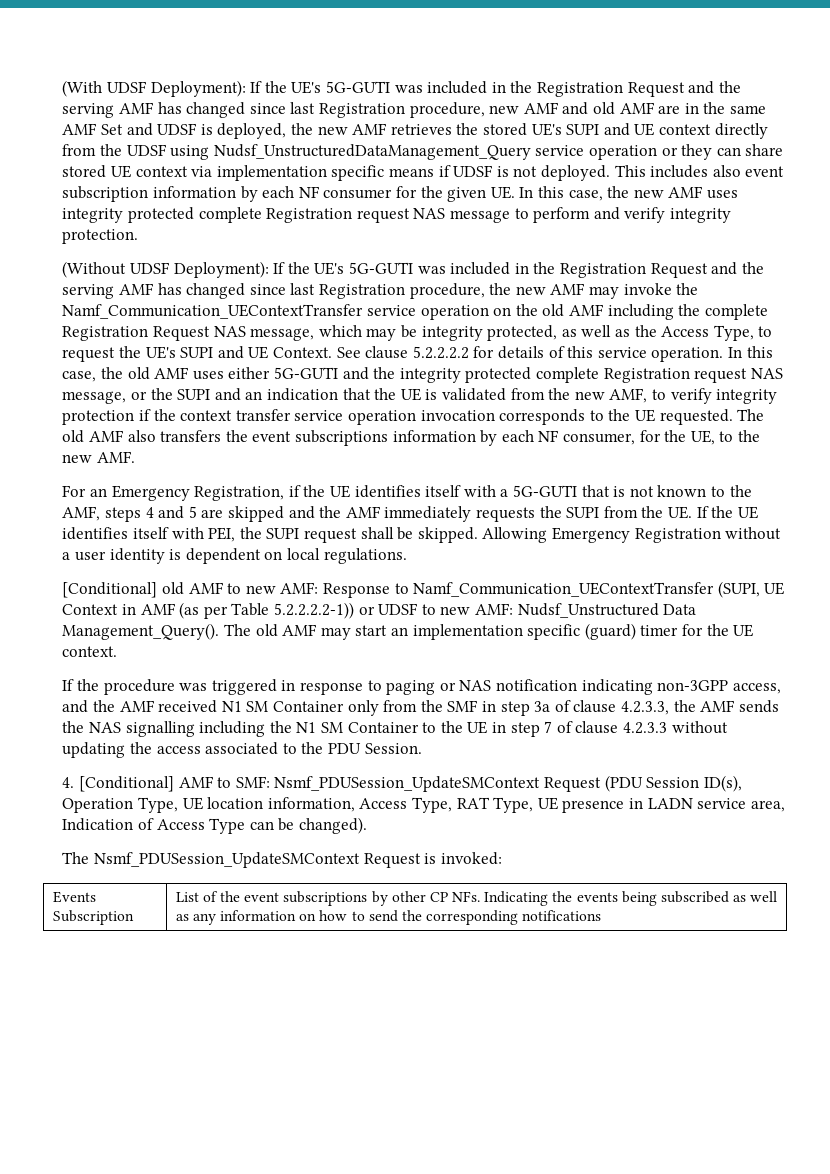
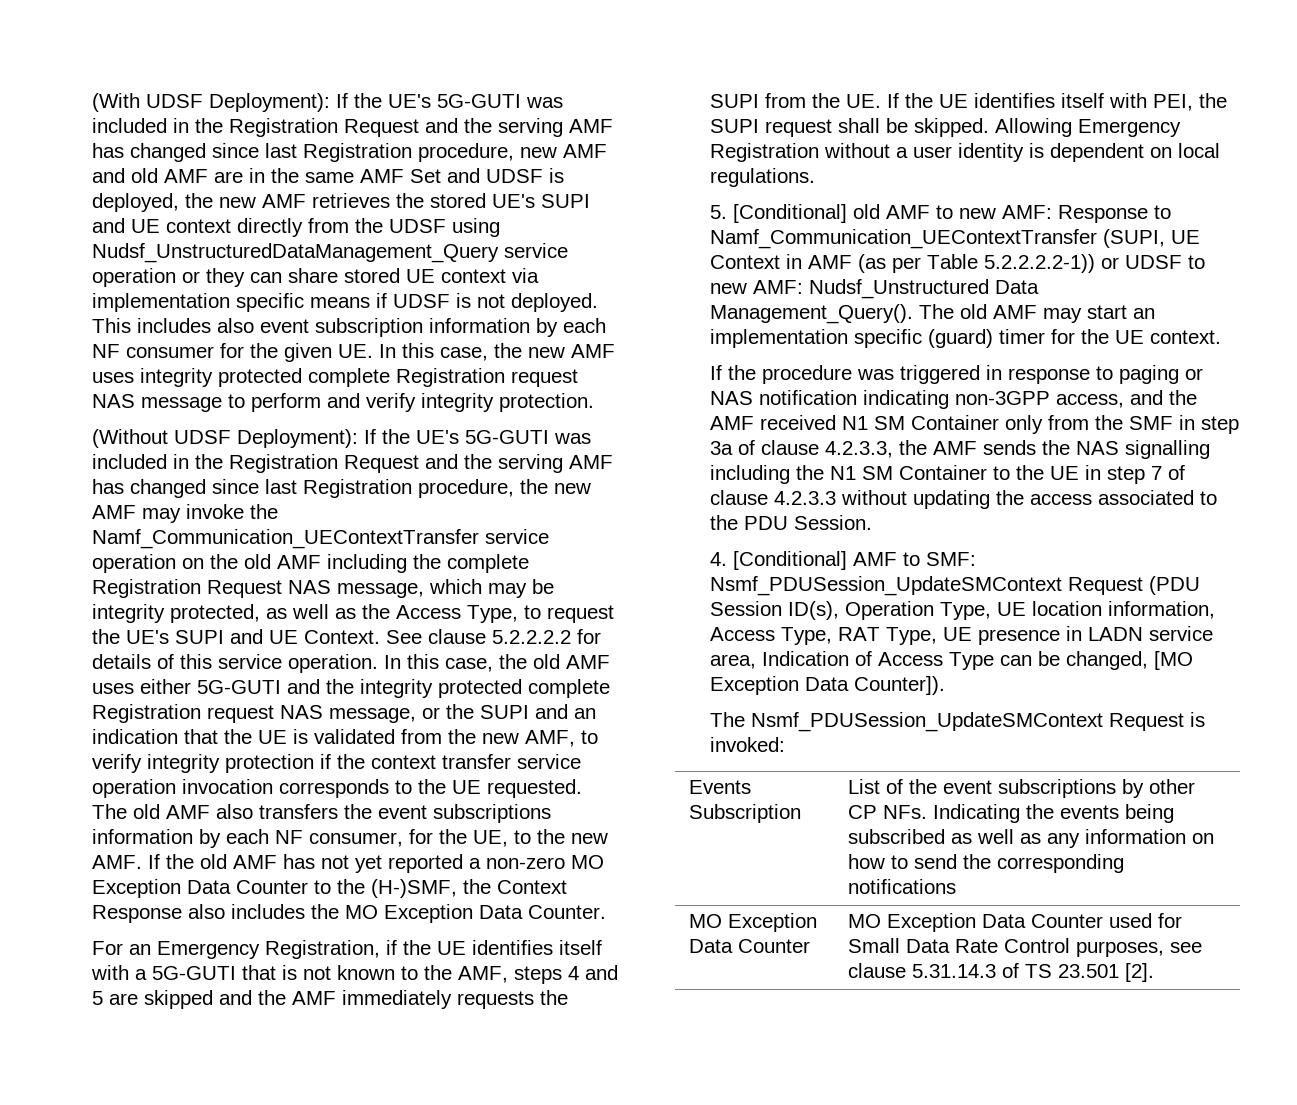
- The old AMF also transfers the event subscriptions information by each NF consumer, for the UE, to the new AMF.
+ The old AMF also transfers the event subscriptions information by each NF consumer, for the UE, to the new AMF. If the old AMF has not yet reported a non-zero MO Exception Data Counter to the (H-)SMF, the Context Response also includes the MO Exception Data Counter.
- [Conditional] old AMF to new AMF: Response to Namf_Communication_UEContextTransfer (SUPI, UE Context in AMF (as per Table 5.2.2.2.2-1)) or UDSF to new AMF: Nudsf_Unstructured Data Management_Query().
+ 5. [Conditional] old AMF to new AMF: Response to Namf_Communication_UEContextTransfer (SUPI, UE Context in AMF (as per Table 5.2.2.2.2-1)) or UDSF to new AMF: Nudsf_Unstructured Data Management_Query().
- 4. [Conditional] AMF to SMF: Nsmf_PDUSession_UpdateSMContext Request (PDU Session ID(s), Operation Type, UE location information, Access Type, RAT Type, UE presence in LADN service area, Indication of Access Type can be changed).
+ 4. [Conditional] AMF to SMF: Nsmf_PDUSession_UpdateSMContext Request (PDU Session ID(s), Operation Type, UE location information, Access Type, RAT Type, UE presence in LADN service area, Indication of Access Type can be changed, [MO Exception Data Counter]).
+ MO Exception Data Counter | MO Exception Data Counter used for Small Data Rate Control purposes, see clause 5.31.14.3 of TS 23.501 [2].

